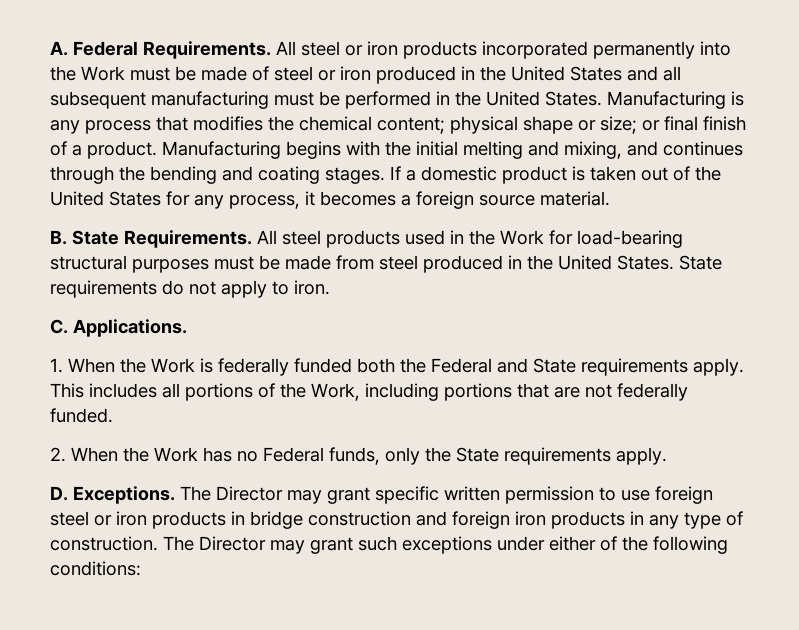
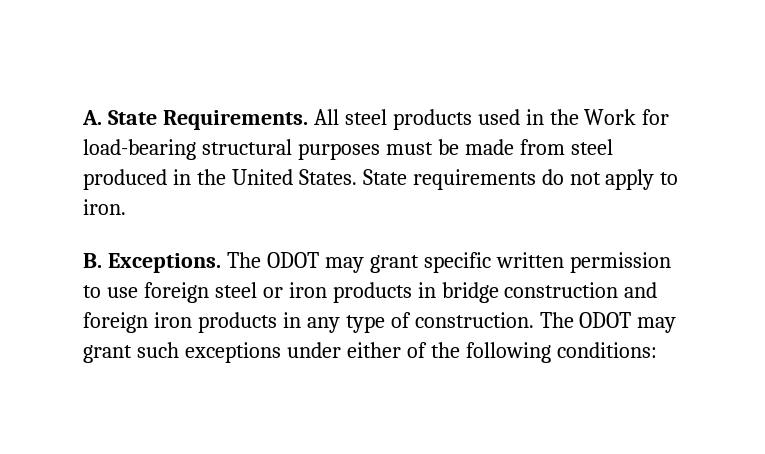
- A. Federal Requirements. All steel or iron products incorporated permanently into the Work must be made of steel or iron produced in the United States and all subsequent manufacturing must be performed in the United States. Manufacturing is any process that modifies the chemical content; physical shape or size; or final finish of a product. Manufacturing begins with the initial melting and mixing, and continues through the bending and coating stages. If a domestic product is taken out of the United States for any process, it becomes a foreign source material.
- B. State Requirements.
+ A. State Requirements.
- C. Applications.
- 1. When the Work is federally funded both the Federal and State requirements apply. This includes all portions of the Work, including portions that are not federally funded.
- 2. When the Work has no Federal funds, only the State requirements apply.
- D. Exceptions.
+ B. Exceptions.
- The Director may grant specific written permission to use foreign steel or iron products in bridge construction and foreign iron products in any type of construction.
+ The ODOT may grant specific written permission to use foreign steel or iron products in bridge construction and foreign iron products in any type of construction.
- The Director may grant such exceptions under either of the following conditions:
+ The ODOT may grant such exceptions under either of the following conditions:

